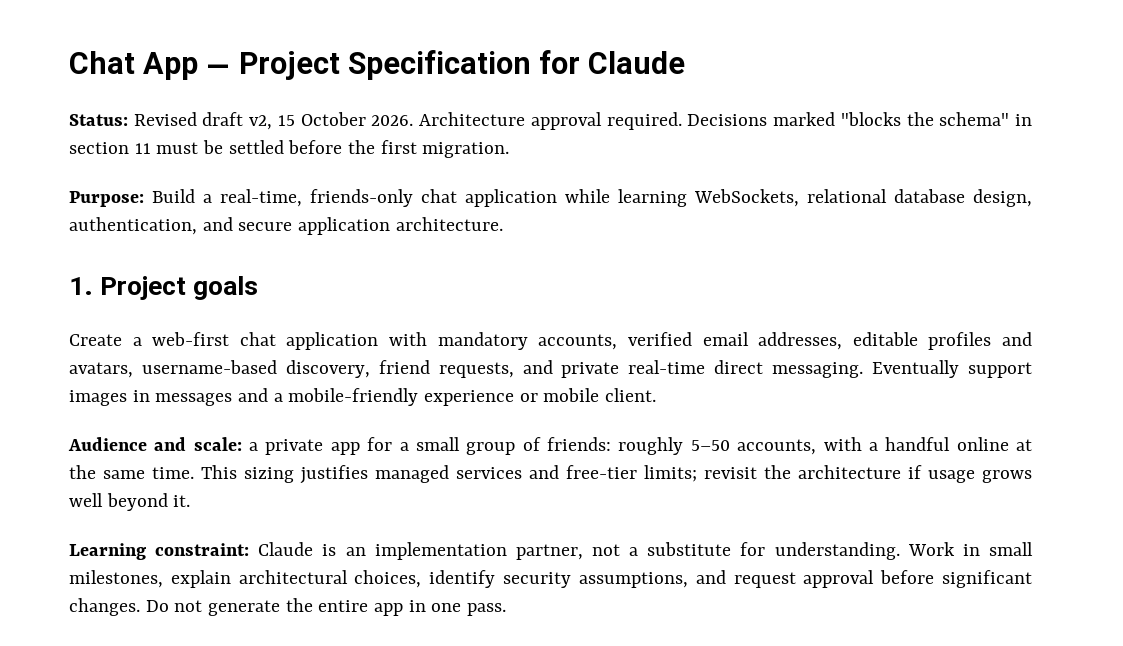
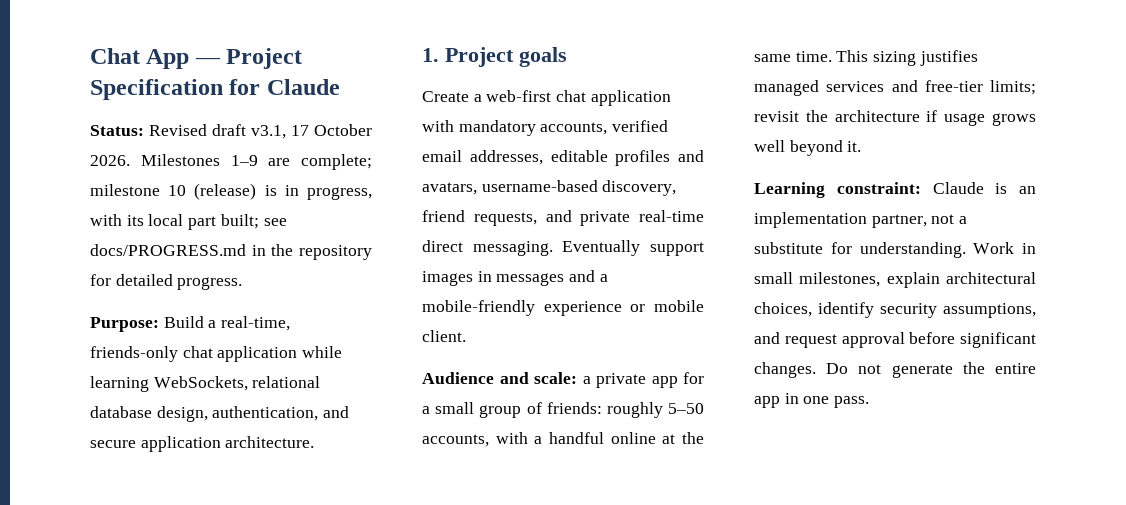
- Status: Revised draft v2, 15 October 2026. Architecture approval required. Decisions marked "blocks the schema" in section 11 must be settled before the first migration.
+ Status: Revised draft v3.1, 17 October 2026. Milestones 1–9 are complete; milestone 10 (release) is in progress, with its local part built; see docs/PROGRESS.md in the repository for detailed progress.

